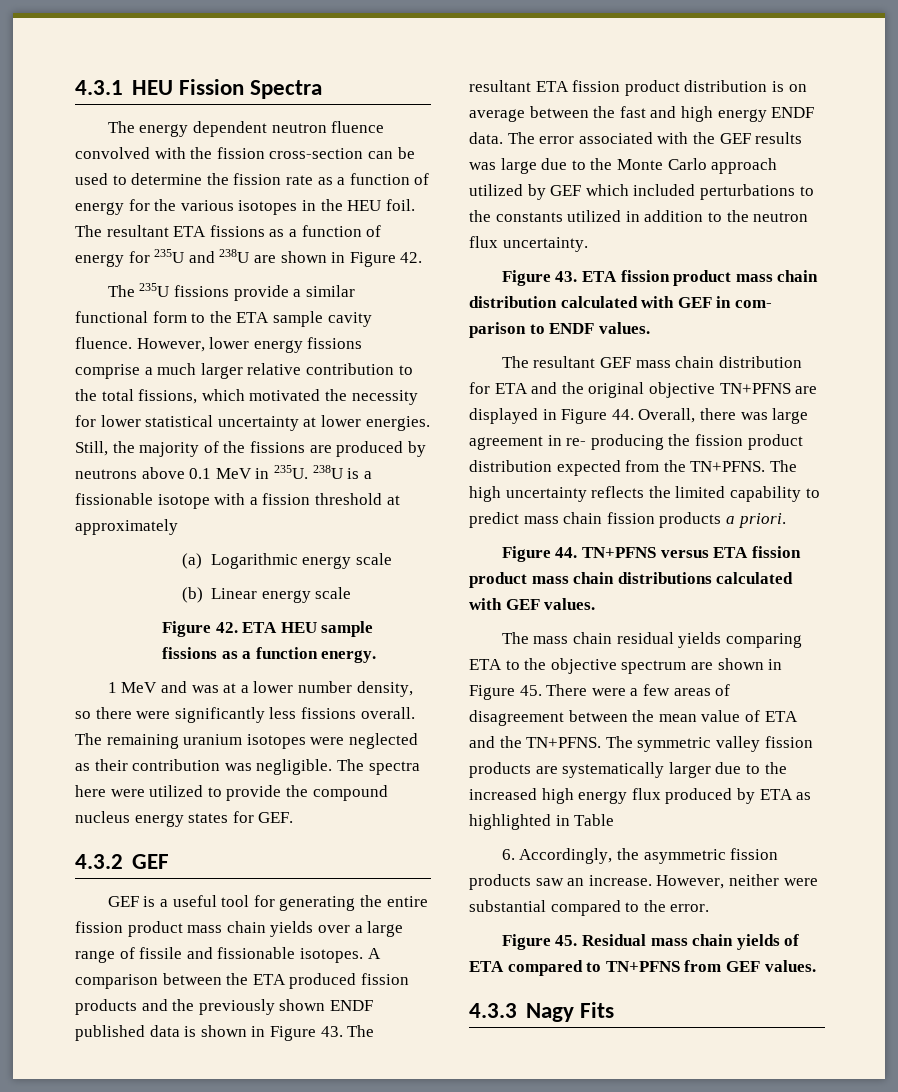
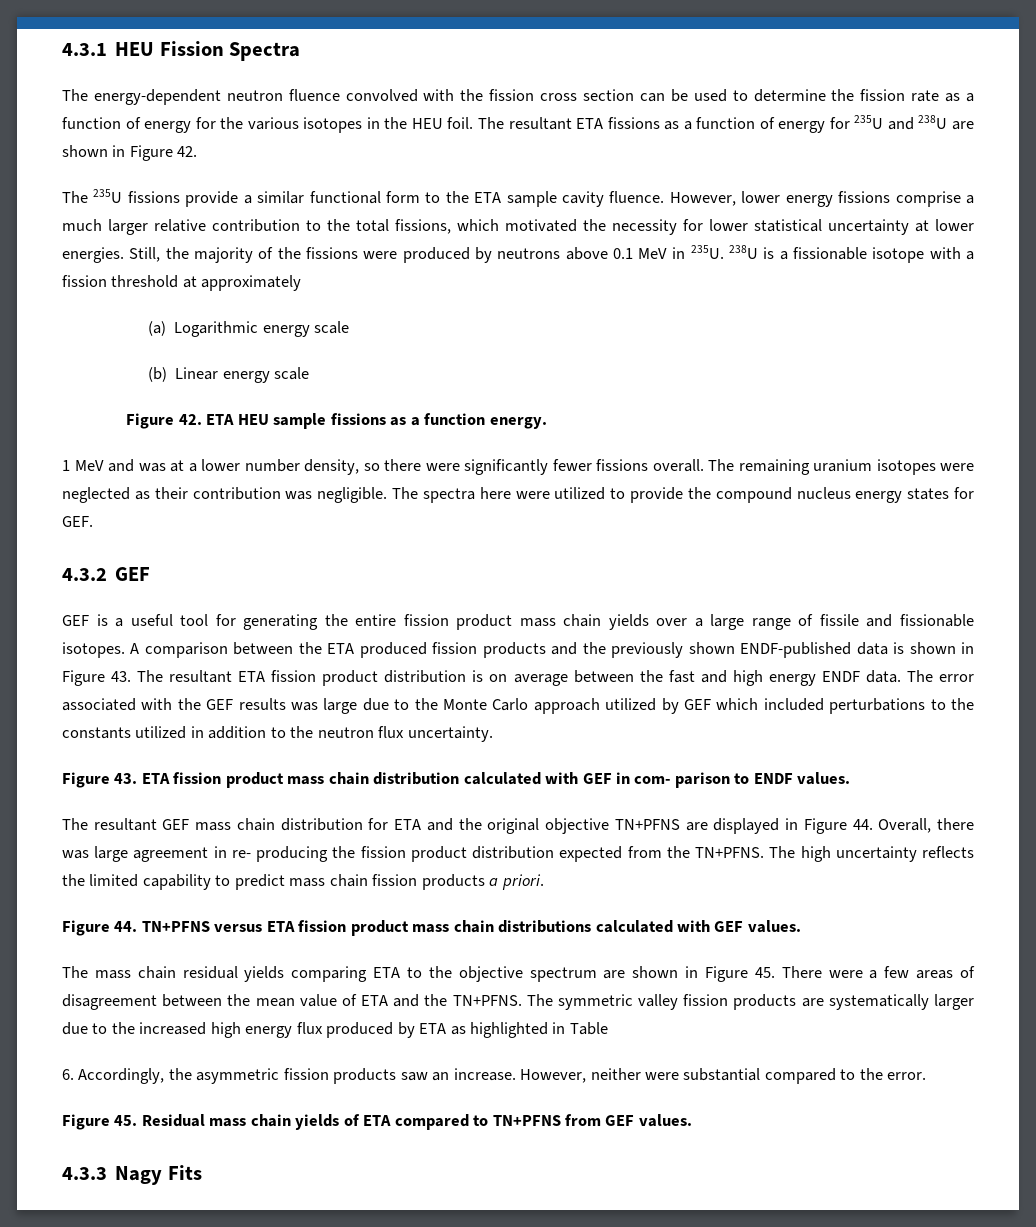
- The energy dependent neutron fluence convolved with the fission cross-section can be used to determine the fission rate as a function of energy for the various isotopes in the HEU foil.
+ The energy-dependent neutron fluence convolved with the fission cross section can be used to determine the fission rate as a function of energy for the various isotopes in the HEU foil.
- Still, the majority of the fissions are produced by neutrons above 0.1 MeV in 235U.
+ Still, the majority of the fissions were produced by neutrons above 0.1 MeV in 235U.
- 1 MeV and was at a lower number density, so there were significantly less fissions overall.
+ 1 MeV and was at a lower number density, so there were significantly fewer fissions overall.
- A comparison between the ETA produced fission products and the previously shown ENDF published data is shown in Figure 43. The resultant ETA fission product distribution is on average between the fast and high energy ENDF data.
+ A comparison between the ETA produced fission products and the previously shown ENDF-published data is shown in Figure 43. The resultant ETA fission product distribution is on average between the fast and high energy ENDF data.

